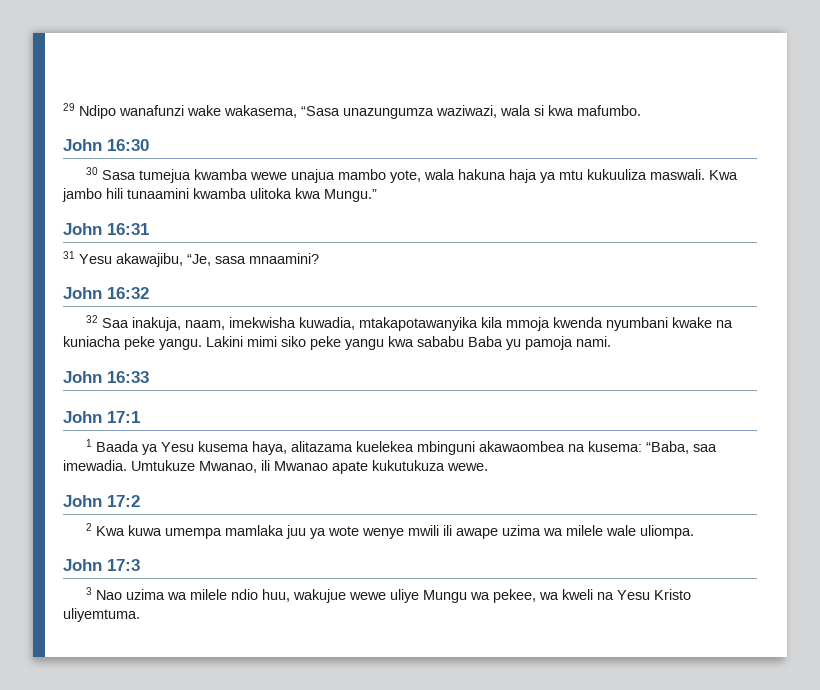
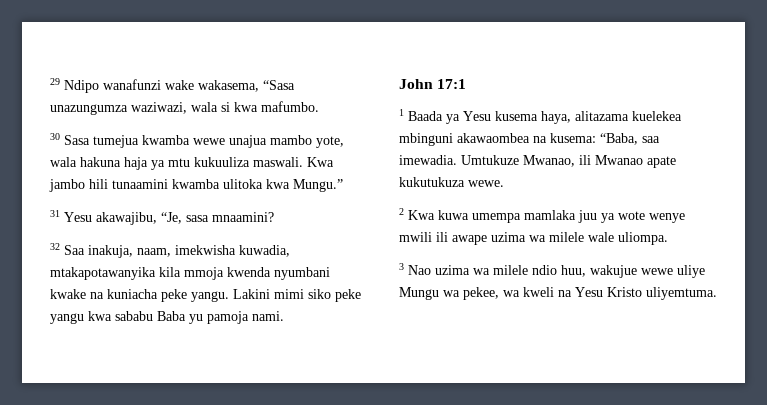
- John 16:30
- John 16:31
- John 16:32
- John 16:33
- John 17:2
- John 17:3

